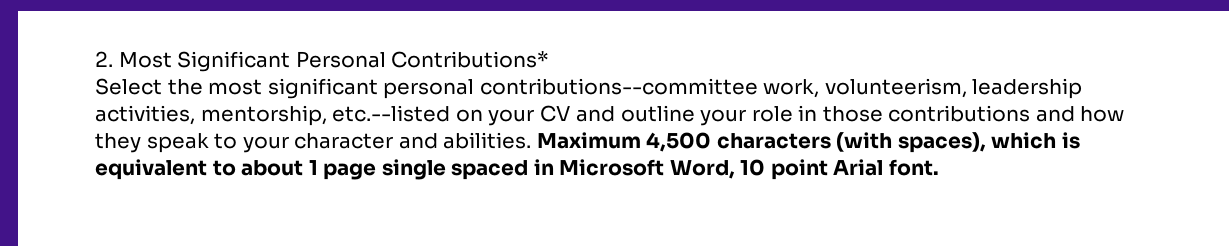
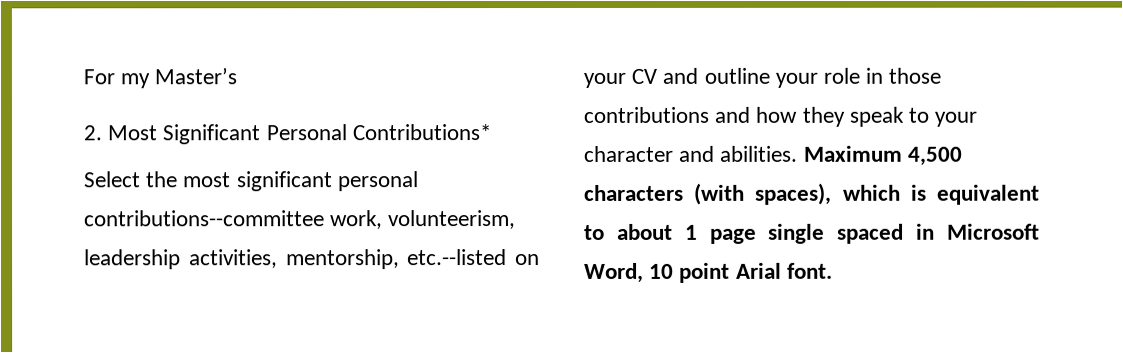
+ For my Master’s

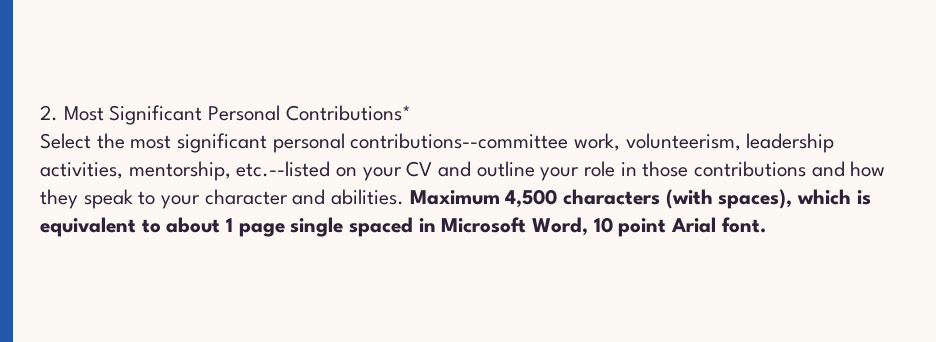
- For my Master’s

